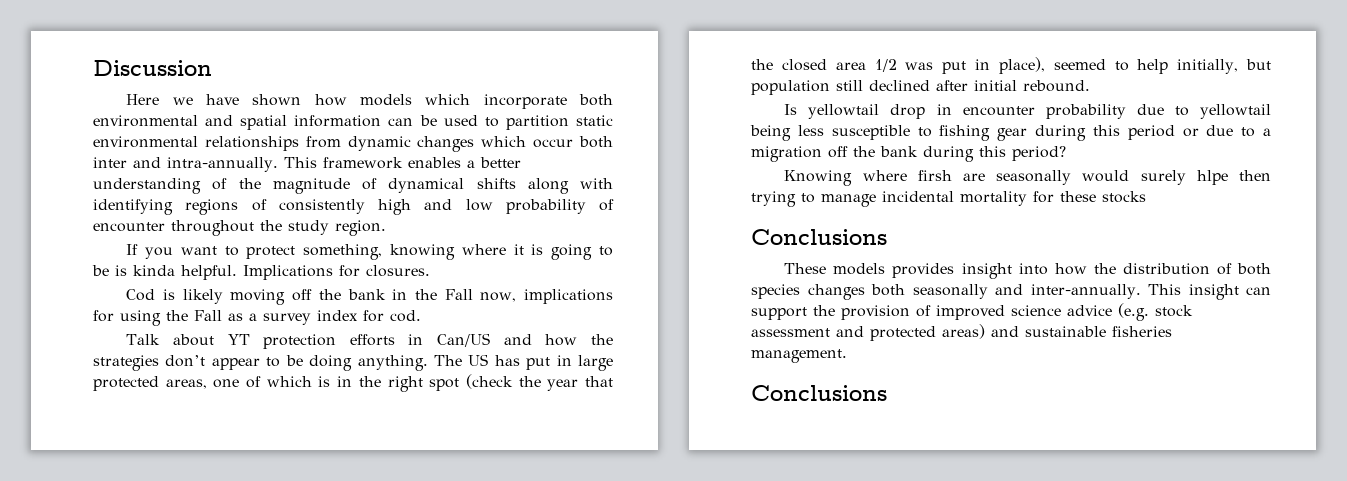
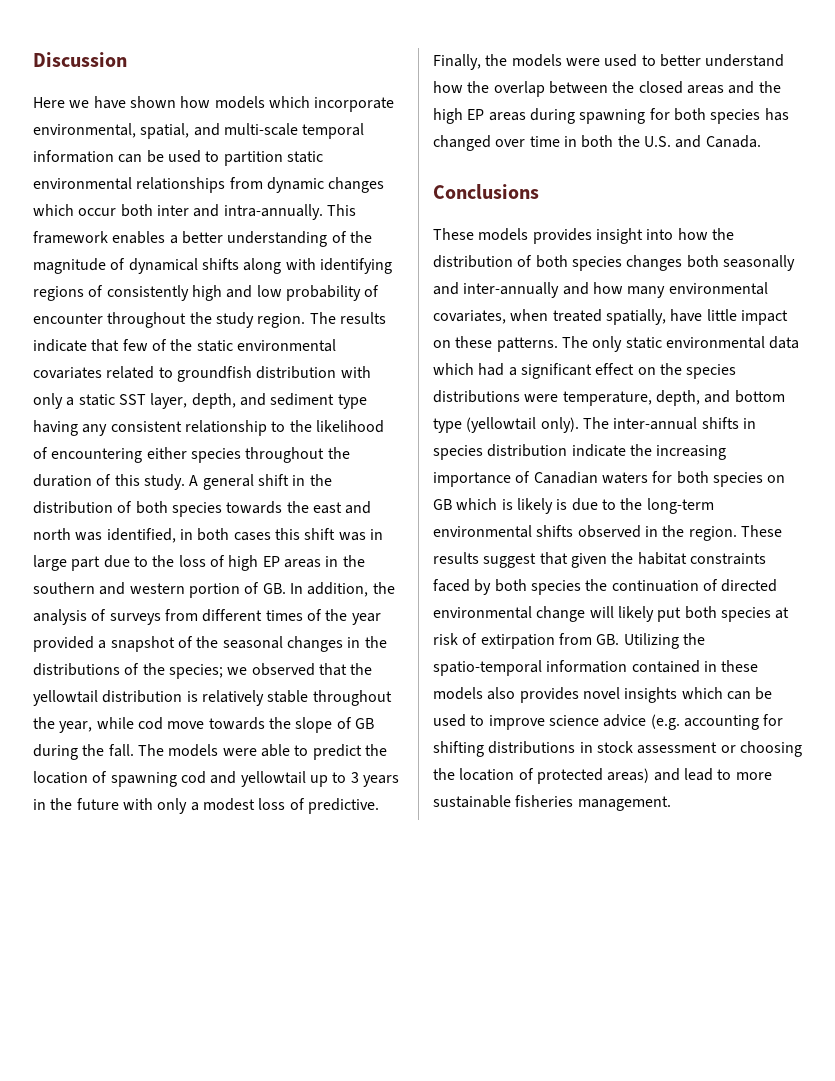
- Here we have shown how models which incorporate both environmental and spatial information can be used to partition static environmental relationships from dynamic changes which occur both inter and intra-annually.
+ Here we have shown how models which incorporate environmental, spatial, and multi-scale temporal information can be used to partition static environmental relationships from dynamic changes which occur both inter and intra-annually.
- This framework enables a better understanding of the magnitude of dynamical shifts along with identifying regions of consistently high and low probability of encounter throughout the study region.
- If you want to protect something, knowing where it is going to be is kinda helpful. Implications for closures.
- Cod is likely moving off the bank in the Fall now, implications for using the Fall as a survey index for cod.
- Talk about YT protection efforts in Can/US and how the strategies don’t appear to be doing anything. The US has put in large protected areas, one of which is in the right spot (check the year that the closed area 1/2 was put in place), seemed to help initially, but population still declined after initial rebound.
- Is yellowtail drop in encounter probability due to yellowtail being less susceptible to fishing gear during this period or due to a migration off the bank during this period?
- Knowing where firsh are seasonally would surely hlpe then trying to manage incidental mortality for these stocks
+ This framework enables a better understanding of the magnitude of dynamical shifts along with identifying regions of consistently high and low probability of encounter throughout the study region. The results indicate that few of the static environmental covariates related to groundfish distribution with only a static SST layer, depth, and sediment type having any consistent relationship to the likelihood of encountering either species throughout the duration of this study. A general shift in the distribution of both species towards the east and north was identified, in both cases this shift was in large part due to the loss of high EP areas in the southern and western portion of GB. In addition, the analysis of surveys from different times of the year provided a snapshot of the seasonal changes in the distributions of the species; we observed that the yellowtail distribution is relatively stable throughout the year, while cod move towards the slope of GB during the fall. The models were able to predict the location of spawning cod and yellowtail up to 3 years in the future with only a modest loss of predictive. Finally, the models were used to better understand how the overlap between the closed areas and the high EP areas during spawning for both species has changed over time in both the U.S. and Canada.
- These models provides insight into how the distribution of both species changes both seasonally and inter-annually. This insight can support the provision of improved science advice (e.g. stock assessment and protected areas) and sustainable fisheries management.
- Conclusions
+ These models provides insight into how the distribution of both species changes both seasonally and inter-annually and how many environmental covariates, when treated spatially, have little impact on these patterns. The only static environmental data which had a significant effect on the species distributions were temperature, depth, and bottom type (yellowtail only). The inter-annual shifts in species distribution indicate the increasing importance of Canadian waters for both species on GB which is likely is due to the long-term environmental shifts observed in the region. These results suggest that given the habitat constraints faced by both species the continuation of directed environmental change will likely put both species at risk of extirpation from GB. Utilizing the spatio-temporal information contained in these models also provides novel insights which can be used to improve science advice (e.g. accounting for shifting distributions in stock assessment or choosing the location of protected areas) and lead to more sustainable fisheries management.

